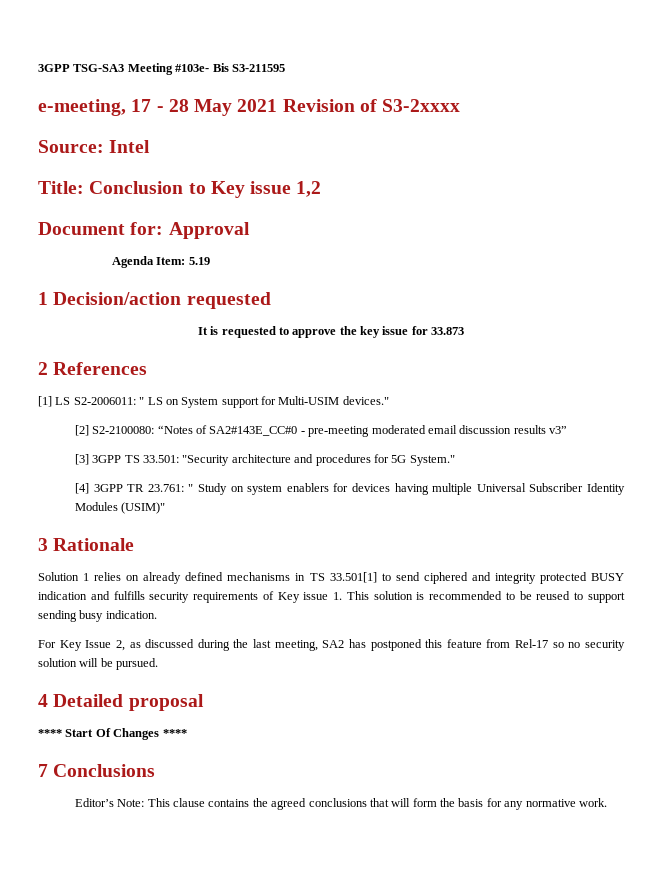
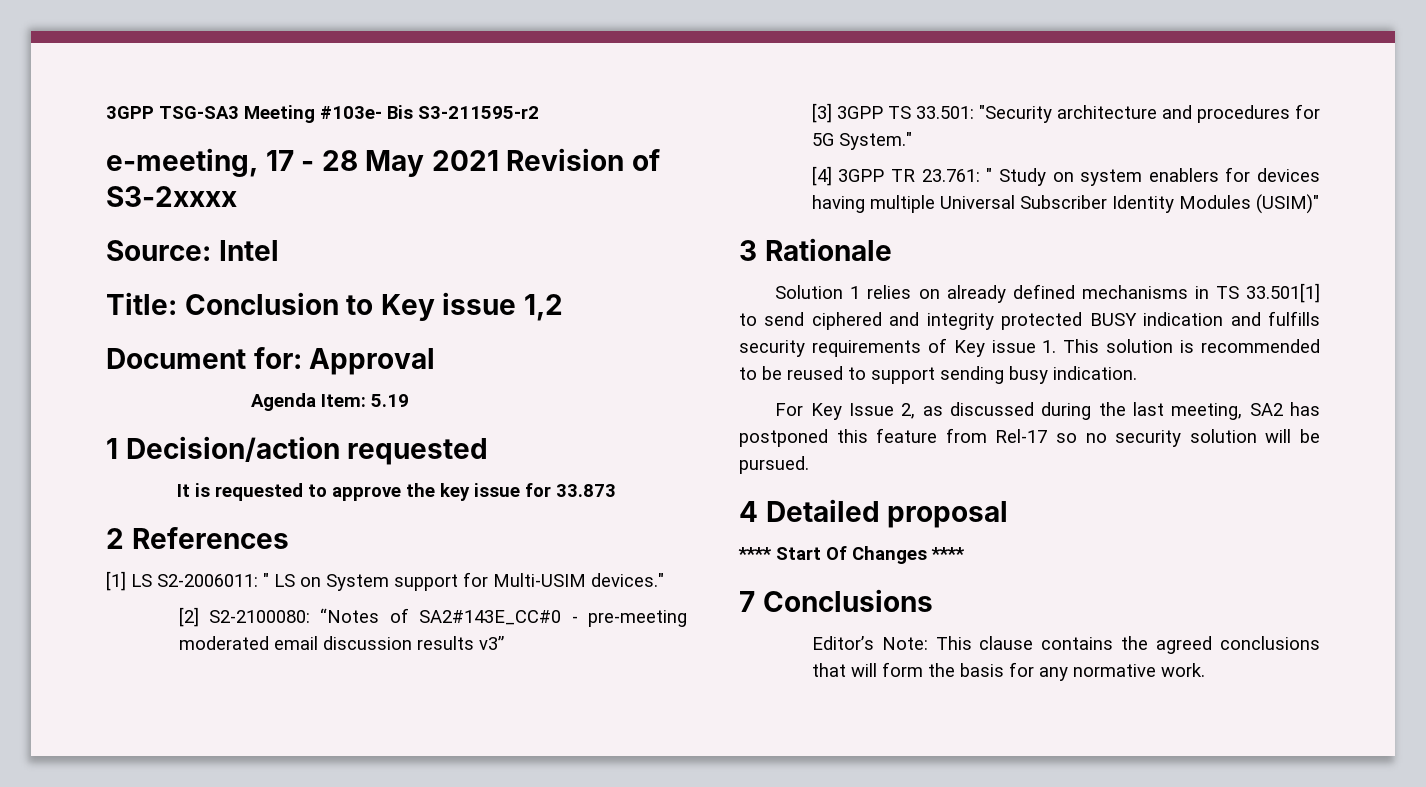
- 3GPP TSG-SA3 Meeting #103e- Bis S3-211595
+ 3GPP TSG-SA3 Meeting #103e- Bis S3-211595-r2

